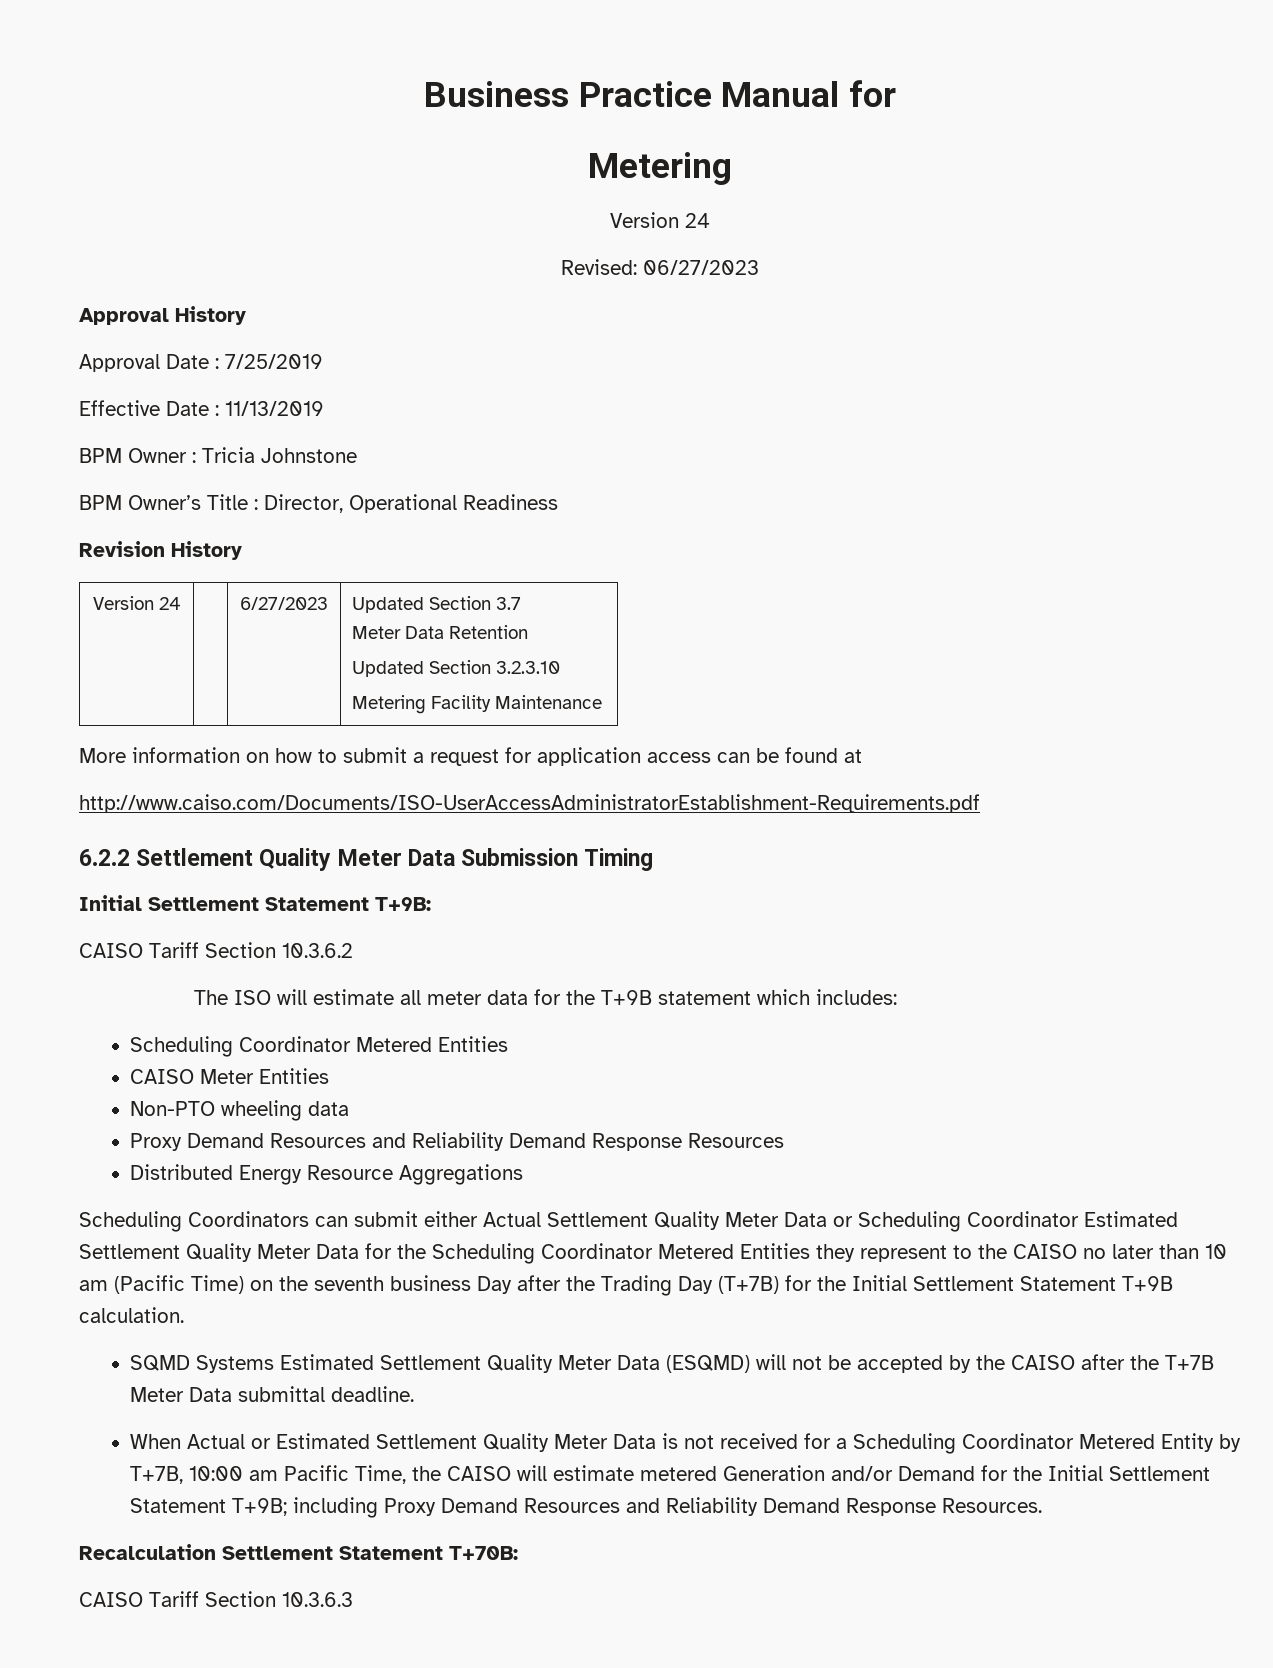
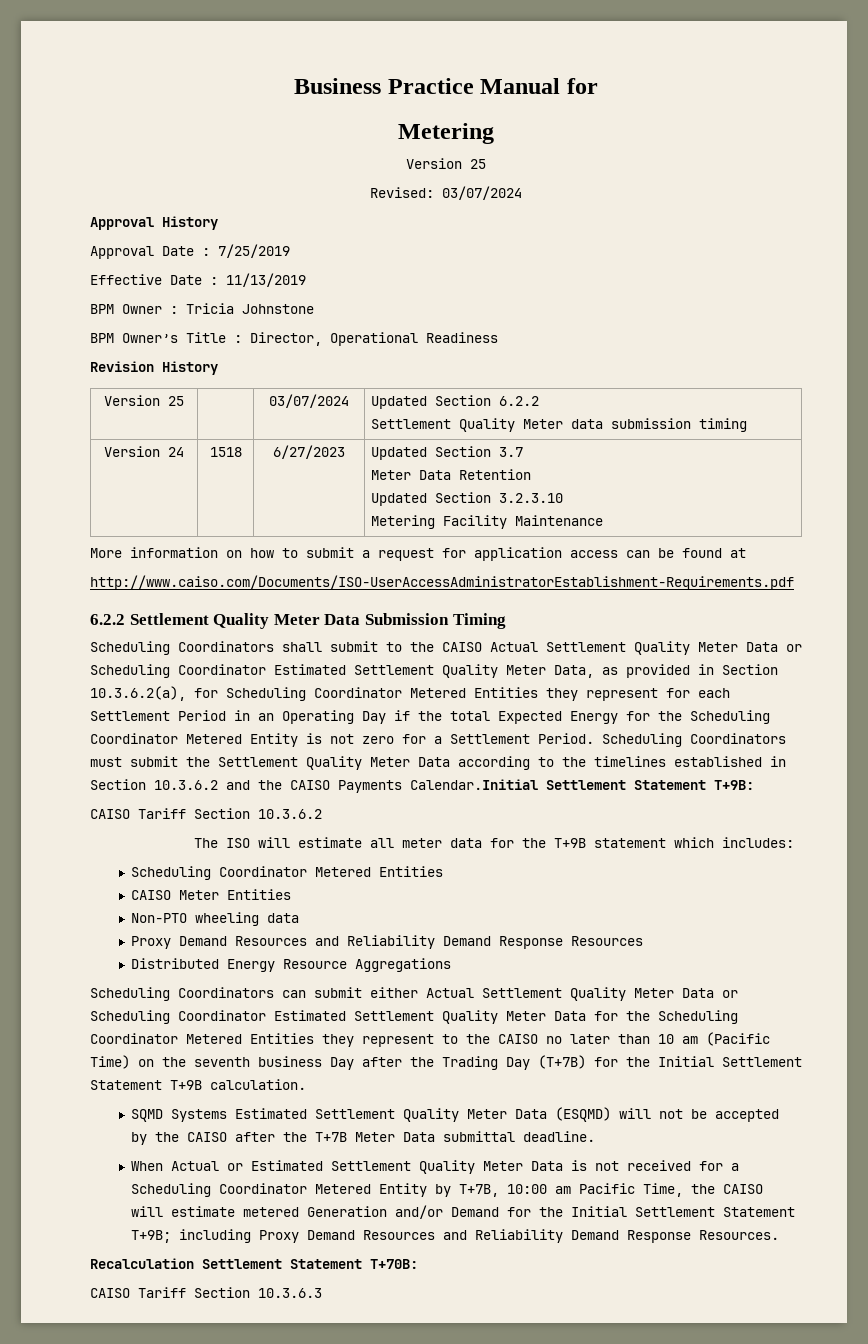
  Business Practice Manual for
  Metering
- Version 24
+ Version 25
- Revised: 06/27/2023
+ Revised: 03/07/2024
+ Version 25 | | 03/07/2024 | Updated Section 6.2.2
+ Settlement Quality Meter data submission timing
- Version 24 | | 6/27/2023 | Updated Section 3.7
+ Version 24 | 1518 | 6/27/2023 | Updated Section 3.7
- Initial Settlement Statement T+9B:
+ Scheduling Coordinators shall submit to the CAISO Actual Settlement Quality Meter Data or Scheduling Coordinator Estimated Settlement Quality Meter Data, as provided in Section 10.3.6.2(a), for Scheduling Coordinator Metered Entities they represent for each Settlement Period in an Operating Day if the total Expected Energy for the Scheduling Coordinator Metered Entity is not zero for a Settlement Period. Scheduling Coordinators must submit the Settlement Quality Meter Data according to the timelines established in Section 10.3.6.2 and the CAISO Payments Calendar.Initial Settlement Statement T+9B:

